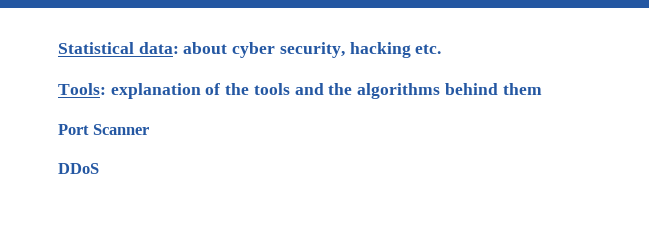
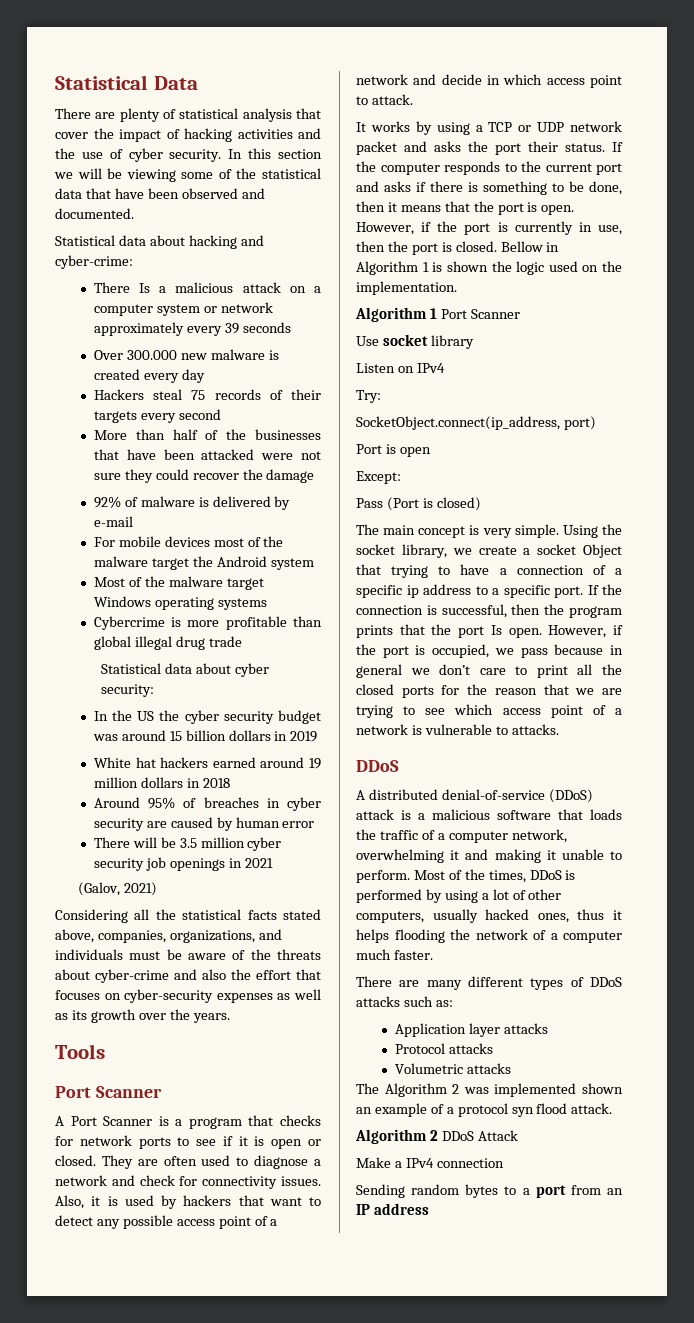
- Statistical data: about cyber security, hacking etc.
- Tools: explanation of the tools and the algorithms behind them
+ Statistical Data
+ There are plenty of statistical analysis that cover the impact of hacking activities and the use of cyber security. In this section we will be viewing some of the statistical data that have been observed and documented.
+ Statistical data about hacking and cyber-crime:
+ There Is a malicious attack on a computer system or network approximately every 39 seconds
+ Over 300.000 new malware is created every day
+ Hackers steal 75 records of their targets every second
+ More than half of the businesses that have been attacked were not sure they could recover the damage
+ 92% of malware is delivered by e-mail
+ For mobile devices most of the malware target the Android system
+ Most of the malware target Windows operating systems
+ Cybercrime is more profitable than global illegal drug trade
+ Statistical data about cyber security:
+ In the US the cyber security budget was around 15 billion dollars in 2019
+ White hat hackers earned around 19 million dollars in 2018
+ Around 95% of breaches in cyber security are caused by human error
+ There will be 3.5 million cyber security job openings in 2021
+ (Galov, 2021)
+ Considering all the statistical facts stated above, companies, organizations, and individuals must be aware of the threats about cyber-crime and also the effort that focuses on cyber-security expenses as well as its growth over the years.
+ Tools
  Port Scanner
+ A Port Scanner is a program that checks for network ports to see if it is open or closed. They are often used to diagnose a network and check for connectivity issues. Also, it is used by hackers that want to detect any possible access point of a network and decide in which access point to attack.
+ It works by using a TCP or UDP network packet and asks the port their status. If the computer responds to the current port and asks if there is something to be done, then it means that the port is open. However, if the port is currently in use, then the port is closed. Bellow in Algorithm 1 is shown the logic used on the implementation.
+ Algorithm 1 Port Scanner
+ Use socket library
+ Listen on IPv4
+ Try:
+ SocketObject.connect(ip_address, port)
+ Port is open
+ Except:
+ Pass (Port is closed)
+ The main concept is very simple. Using the socket library, we create a socket Object that trying to have a connection of a specific ip address to a specific port. If the connection is successful, then the program prints that the port Is open. However, if the port is occupied, we pass because in general we don’t care to print all the closed ports for the reason that we are trying to see which access point of a network is vulnerable to attacks.
  DDoS
+ A distributed denial-of-service (DDoS) attack is a malicious software that loads the traffic of a computer network, overwhelming it and making it unable to perform. Most of the times, DDoS is performed by using a lot of other computers, usually hacked ones, thus it helps flooding the network of a computer much faster.
+ There are many different types of DDoS attacks such as:
+ Application layer attacks
+ Protocol attacks
+ Volumetric attacks
+ The Algorithm 2 was implemented shown an example of a protocol syn flood attack.
+ Algorithm 2 DDoS Attack
+ Make a IPv4 connection
+ Sending random bytes to a port from an IP address

